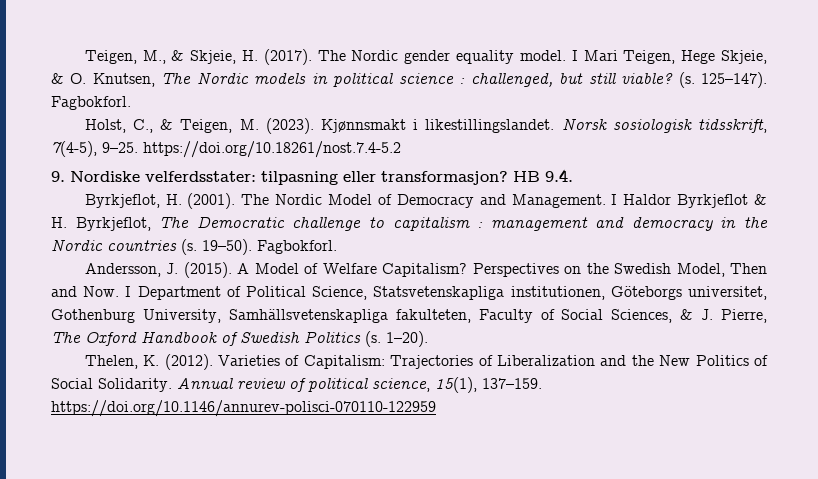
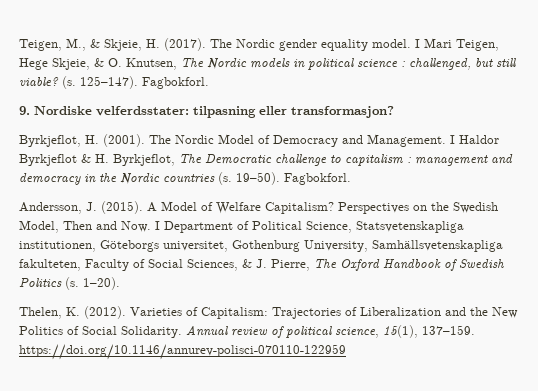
- Holst, C., & Teigen, M. (2023). Kjønnsmakt i likestillingslandet. Norsk sosiologisk tidsskrift, 7(4-5), 9–25. https://doi.org/10.18261/nost.7.4-5.2
- HB 9.4.

